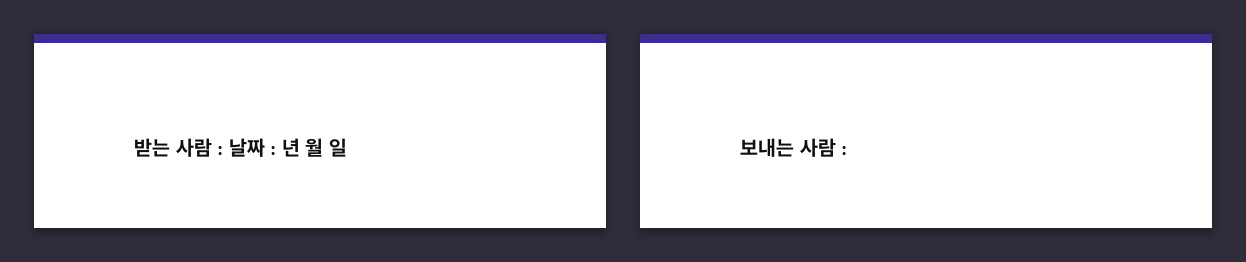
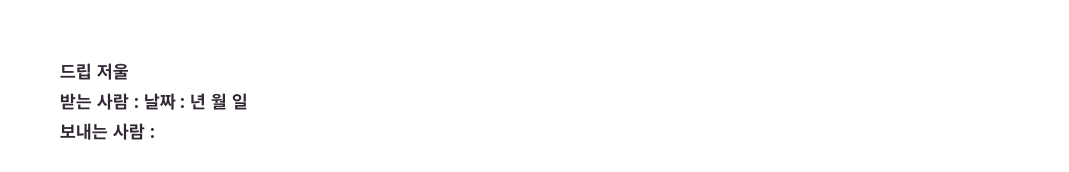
+ 드립 저울

